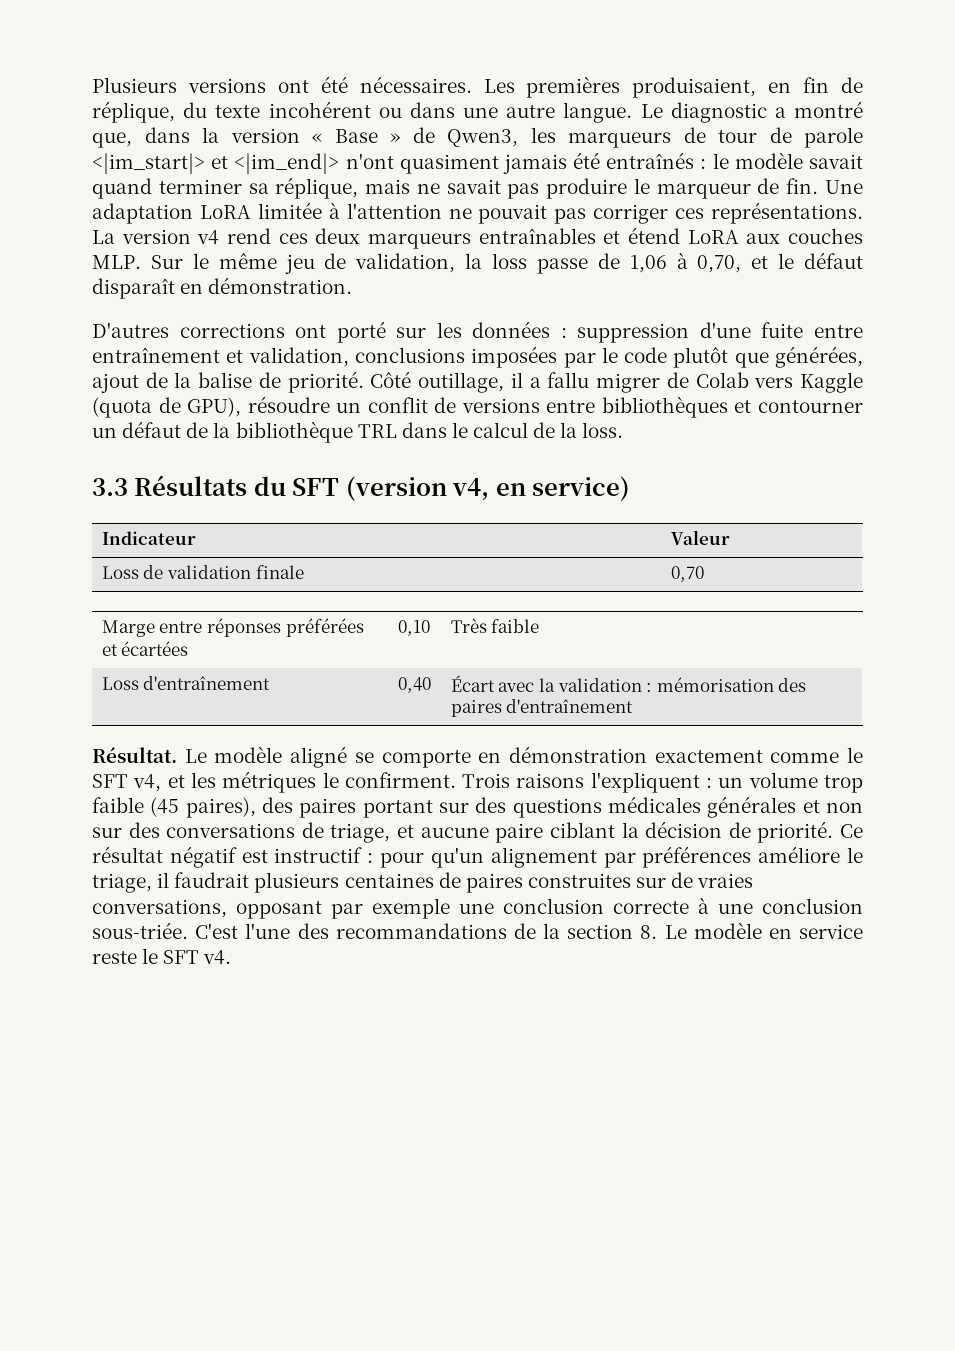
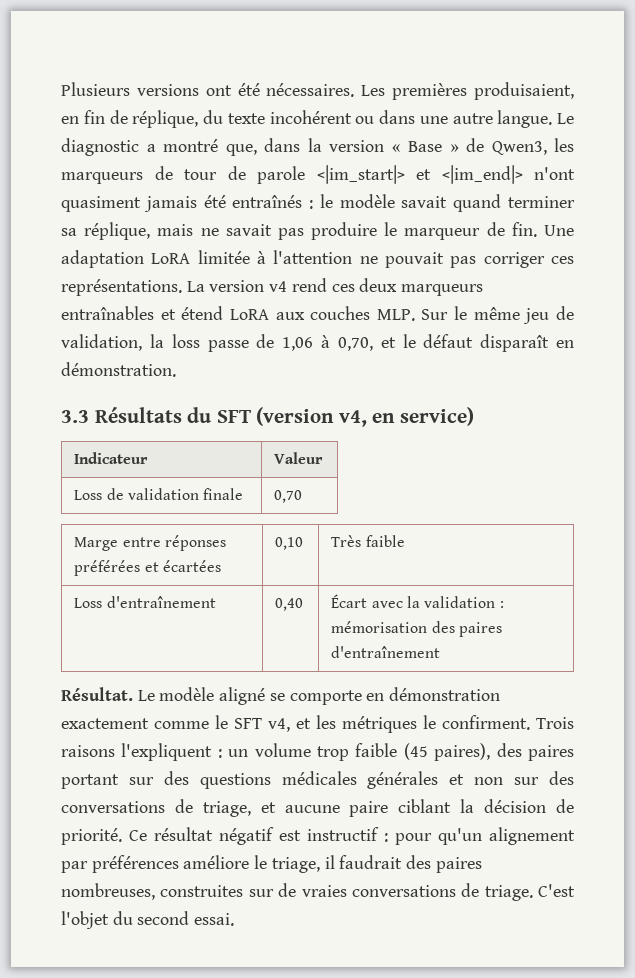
- D'autres corrections ont porté sur les données : suppression d'une fuite entre entraînement et validation, conclusions imposées par le code plutôt que générées, ajout de la balise de priorité. Côté outillage, il a fallu migrer de Colab vers Kaggle (quota de GPU), résoudre un conflit de versions entre bibliothèques et contourner un défaut de la bibliothèque TRL dans le calcul de la loss.
- Ce résultat négatif est instructif : pour qu'un alignement par préférences améliore le triage, il faudrait plusieurs centaines de paires construites sur de vraies conversations, opposant par exemple une conclusion correcte à une conclusion sous-triée. C'est l'une des recommandations de la section 8. Le modèle en service reste le SFT v4.
+ Ce résultat négatif est instructif : pour qu'un alignement par préférences améliore le triage, il faudrait des paires nombreuses, construites sur de vraies conversations de triage. C'est l'objet du second essai.

